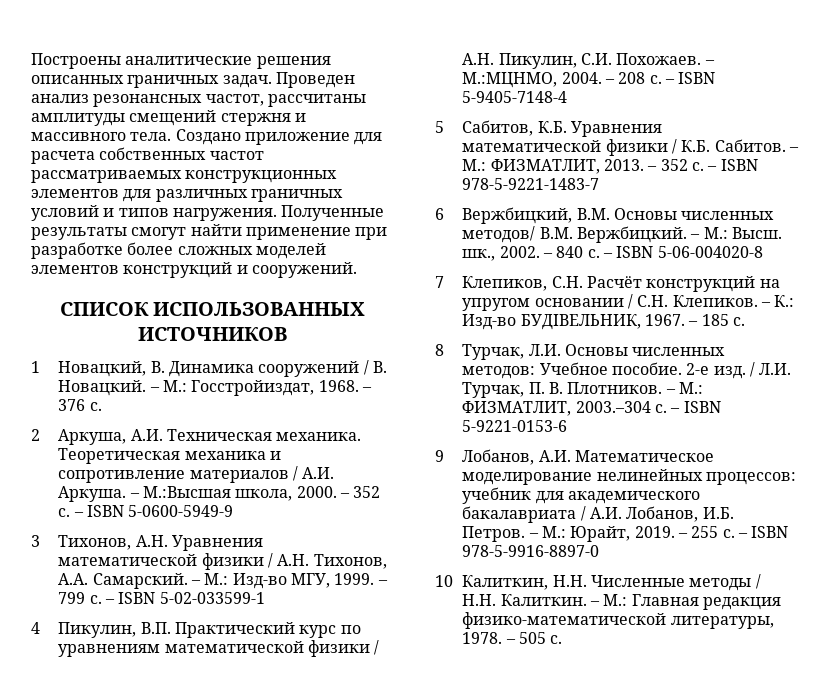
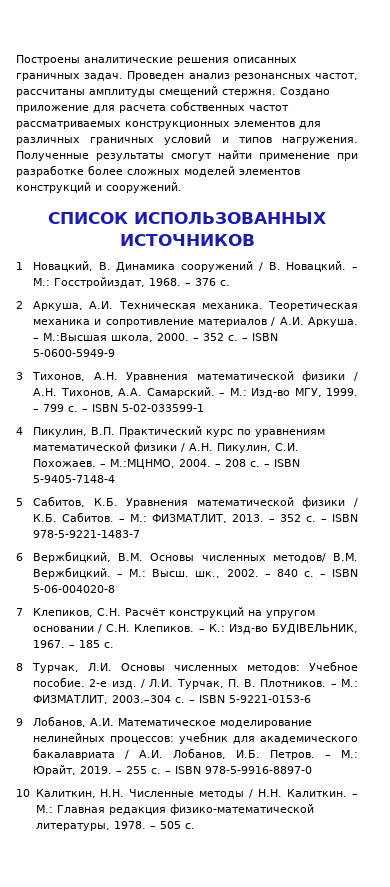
- Проведен анализ резонансных частот, рассчитаны амплитуды смещений стержня и массивного тела.
+ Проведен анализ резонансных частот, рассчитаны амплитуды смещений стержня.

